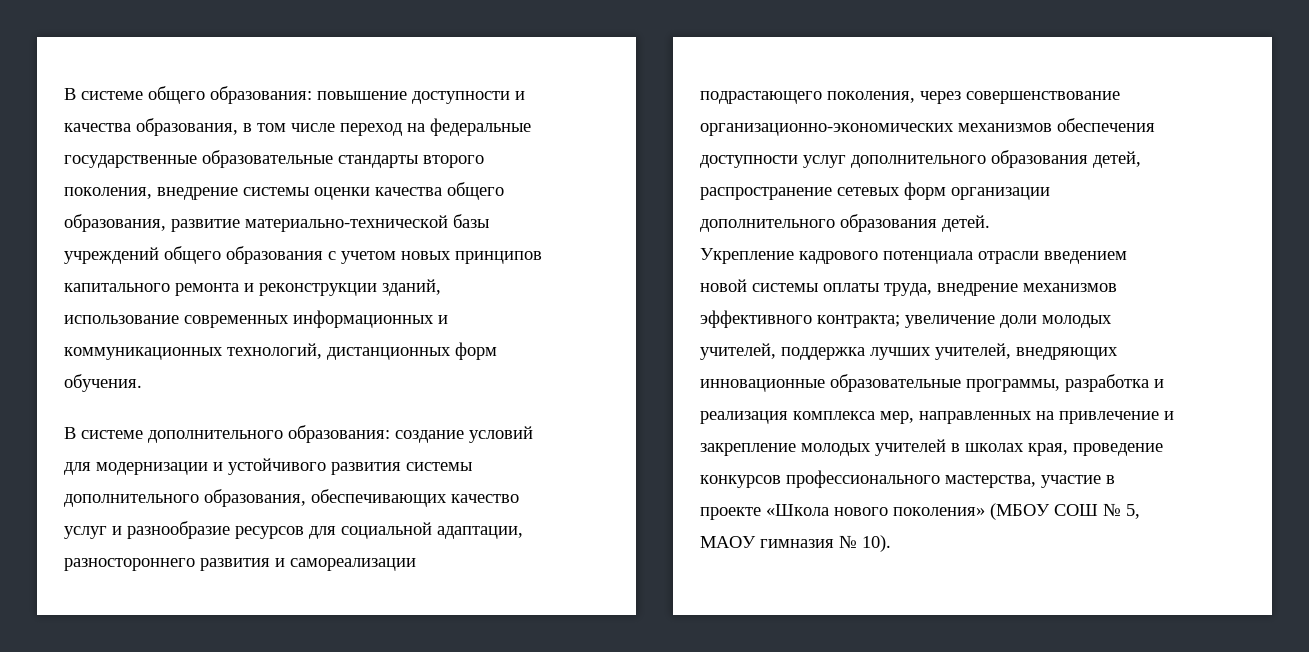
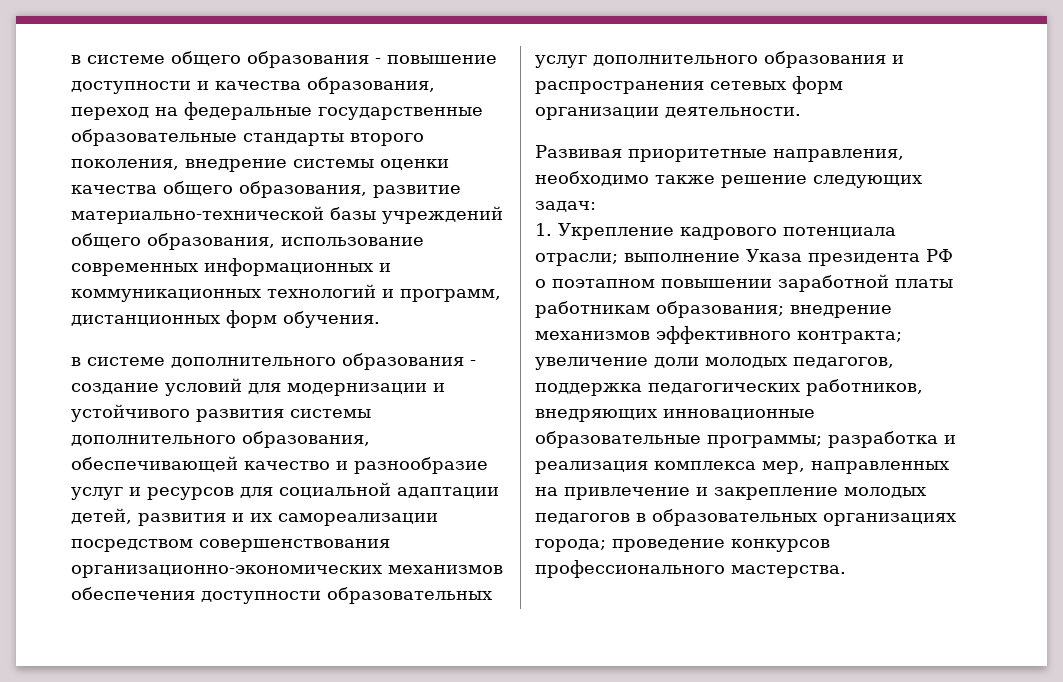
- В системе общего образования: повышение доступности и качества образования, в том числе переход на федеральные государственные образовательные стандарты второго поколения, внедрение системы оценки качества общего образования, развитие материально-технической базы учреждений общего образования с учетом новых принципов капитального ремонта и реконструкции зданий, использование современных информационных и коммуникационных технологий, дистанционных форм обучения.
+ в системе общего образования - повышение доступности и качества образования, переход на федеральные государственные образовательные стандарты второго поколения, внедрение системы оценки качества общего образования, развитие материально-технической базы учреждений общего образования, использование современных информационных и коммуникационных технологий и программ, дистанционных форм обучения.
- В системе дополнительного образования: создание условий для модернизации и устойчивого развития системы дополнительного образования, обеспечивающих качество услуг и разнообразие ресурсов для социальной адаптации, разностороннего развития и самореализации подрастающего поколения, через совершенствование организационно-экономических механизмов обеспечения доступности услуг дополнительного образования детей, распространение сетевых форм организации дополнительного образования детей.
- Укрепление кадрового потенциала отрасли введением новой системы оплаты труда, внедрение механизмов эффективного контракта; увеличение доли молодых учителей, поддержка лучших учителей, внедряющих инновационные образовательные программы, разработка и реализация комплекса мер, направленных на привлечение и закрепление молодых учителей в школах края, проведение конкурсов профессионального мастерства, участие в проекте «Школа нового поколения» (МБОУ СОШ № 5, МАОУ гимназия № 10).
+ в системе дополнительного образования - создание условий для модернизации и устойчивого развития системы дополнительного образования, обеспечивающей качество и разнообразие услуг и ресурсов для социальной адаптации детей, развития и их самореализации посредством совершенствования организационно-экономических механизмов обеспечения доступности образовательных услуг дополнительного образования и распространения сетевых форм организации деятельности.
+ Развивая приоритетные направления, необходимо также решение следующих задач:
+ 1. Укрепление кадрового потенциала отрасли; выполнение Указа президента РФ о поэтапном повышении заработной платы работникам образования; внедрение механизмов эффективного контракта; увеличение доли молодых педагогов, поддержка педагогических работников, внедряющих инновационные образовательные программы; разработка и реализация комплекса мер, направленных на привлечение и закрепление молодых педагогов в образовательных организациях города; проведение конкурсов профессионального мастерства.

